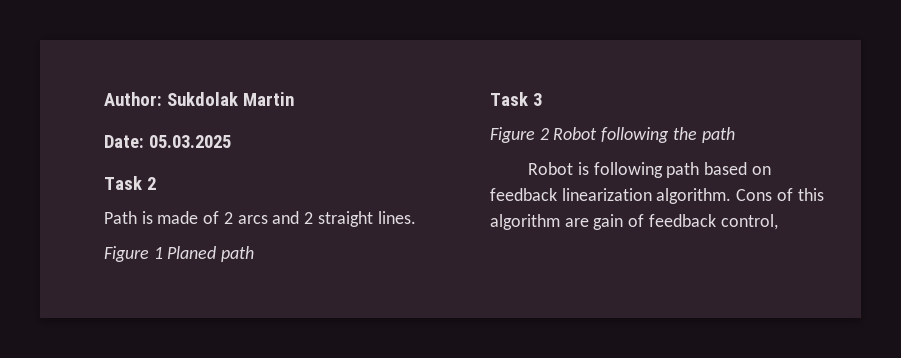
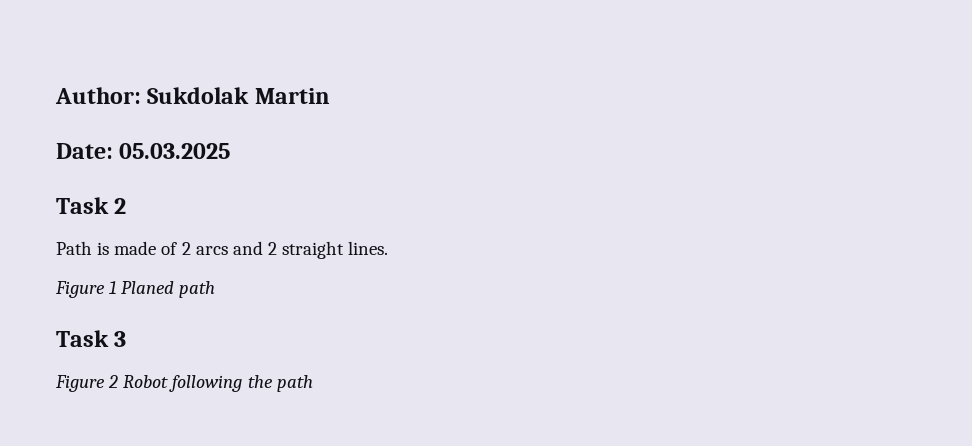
- Robot is following path based on feedback linearization algorithm. Cons of this algorithm are gain of feedback control,

